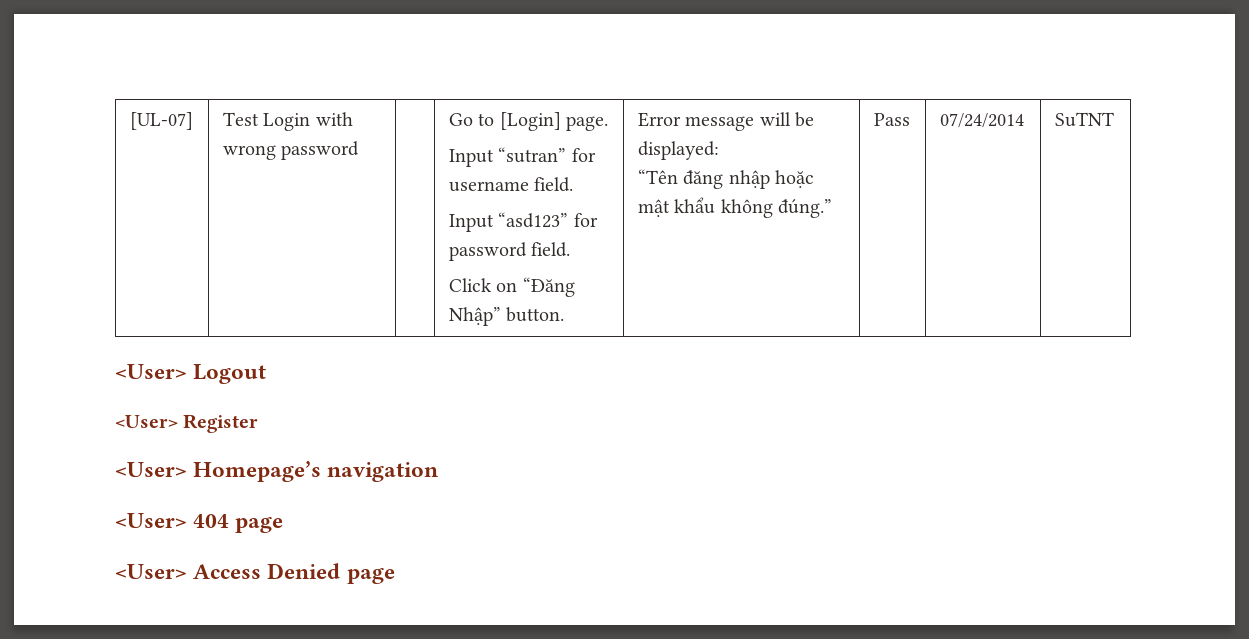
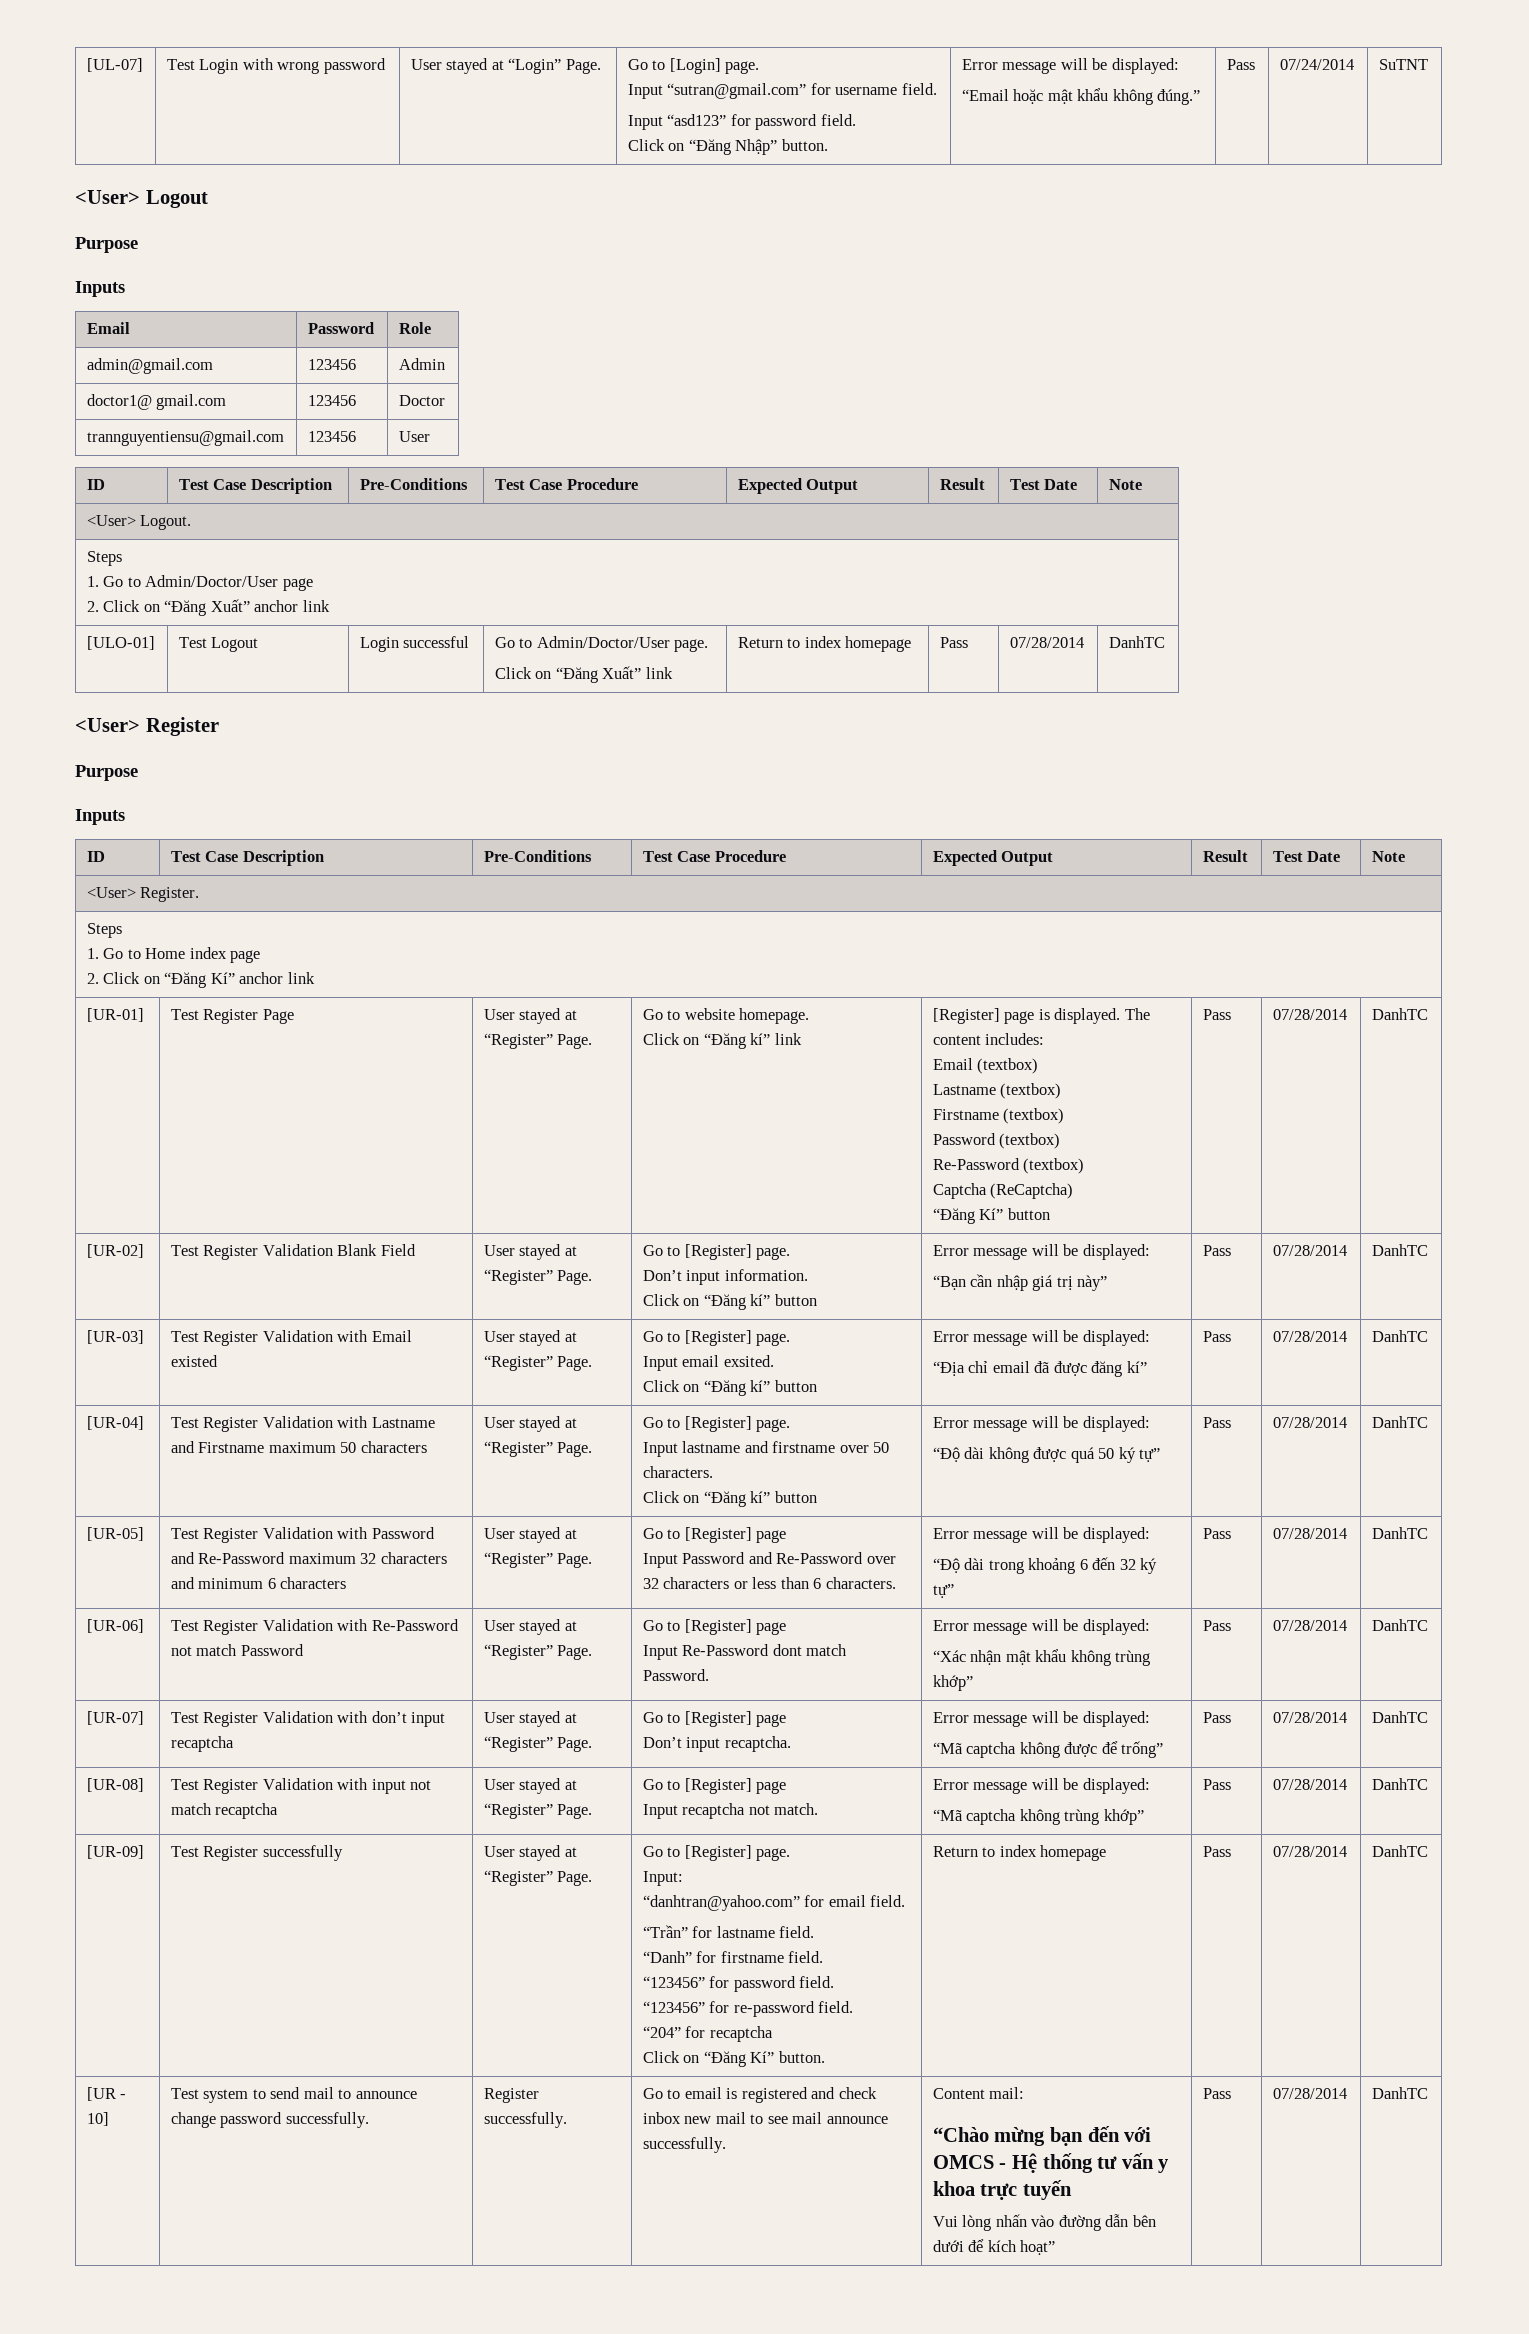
+ User stayed at “Login” Page.
- Input “sutran” for username field.
+ Input “sutran@gmail.com” for username field.
- “Tên đăng nhập hoặc mật khẩu không đúng.”
+ “Email hoặc mật khẩu không đúng.”
  <User> Logout
+ Purpose
+ Inputs
+ Email | Password | Role
+ admin@gmail.com | 123456 | Admin
+ doctor1@ gmail.com | 123456 | Doctor
+ trannguyentiensu@gmail.com | 123456 | User
+ ID | Test Case Description | Pre-Conditions | Test Case Procedure | Expected Output | Result | Test Date | Note
+ <User> Logout.
+ Steps
+ 1. Go to Admin/Doctor/User page
+ 2. Click on “Đăng Xuất” anchor link
+ [ULO-01] | Test Logout | Login successful | Go to Admin/Doctor/User page.
+ Click on “Đăng Xuất” link | Return to index homepage | Pass | 07/28/2014 | DanhTC
  <User> Register
- <User> Homepage’s navigation
- <User> 404 page
- <User> Access Denied page
+ Purpose
+ Inputs
+ ID | Test Case Description | Pre-Conditions | Test Case Procedure | Expected Output | Result | Test Date | Note
+ <User> Register.
+ Steps
+ 1. Go to Home index page
+ 2. Click on “Đăng Kí” anchor link
+ [UR-01] | Test Register Page | User stayed at “Register” Page. | Go to website homepage.
+ Click on “Đăng kí” link | [Register] page is displayed. The content includes:
+ Email (textbox)
+ Lastname (textbox)
+ Firstname (textbox)
+ Password (textbox)
+ Re-Password (textbox)
+ Captcha (ReCaptcha)
+ “Đăng Kí” button | Pass | 07/28/2014 | DanhTC
+ [UR-02] | Test Register Validation Blank Field | User stayed at “Register” Page. | Go to [Register] page.
+ Don’t input information.
+ Click on “Đăng kí” button | Error message will be displayed:
+ “Bạn cần nhập giá trị này” | Pass | 07/28/2014 | DanhTC
+ [UR-03] | Test Register Validation with Email existed | User stayed at “Register” Page. | Go to [Register] page.
+ Input email exsited.
+ Click on “Đăng kí” button | Error message will be displayed:
+ “Địa chỉ email đã được đăng kí” | Pass | 07/28/2014 | DanhTC
+ [UR-04] | Test Register Validation with Lastname and Firstname maximum 50 characters | User stayed at “Register” Page. | Go to [Register] page.
+ Input lastname and firstname over 50 characters.
+ Click on “Đăng kí” button | Error message will be displayed:
+ “Độ dài không được quá 50 ký tự” | Pass | 07/28/2014 | DanhTC
+ [UR-05] | Test Register Validation with Password and Re-Password maximum 32 characters and minimum 6 characters | User stayed at “Register” Page. | Go to [Register] page
+ Input Password and Re-Password over 32 characters or less than 6 characters. | Error message will be displayed:
+ “Độ dài trong khoảng 6 đến 32 ký tự” | Pass | 07/28/2014 | DanhTC
+ [UR-06] | Test Register Validation with Re-Password not match Password | User stayed at “Register” Page. | Go to [Register] page
+ Input Re-Password dont match Password. | Error message will be displayed:
+ “Xác nhận mật khẩu không trùng khớp” | Pass | 07/28/2014 | DanhTC
+ [UR-07] | Test Register Validation with don’t input recaptcha | User stayed at “Register” Page. | Go to [Register] page
+ Don’t input recaptcha. | Error message will be displayed:
+ “Mã captcha không được để trống” | Pass | 07/28/2014 | DanhTC
+ [UR-08] | Test Register Validation with input not match recaptcha | User stayed at “Register” Page. | Go to [Register] page
+ Input recaptcha not match. | Error message will be displayed:
+ “Mã captcha không trùng khớp” | Pass | 07/28/2014 | DanhTC
+ [UR-09] | Test Register successfully | User stayed at “Register” Page. | Go to [Register] page.
+ Input:
+ “danhtran@yahoo.com” for email field.
+ “Trần” for lastname field.
+ “Danh” for firstname field.
+ “123456” for password field.
+ “123456” for re-password field.
+ “204” for recaptcha
+ Click on “Đăng Kí” button. | Return to index homepage | Pass | 07/28/2014 | DanhTC
+ [UR - 10] | Test system to send mail to announce change password successfully. | Register successfully. | Go to email is registered and check inbox new mail to see mail announce successfully. | Content mail:
+ “Chào mừng bạn đến với OMCS - Hệ thống tư vấn y khoa trực tuyến
+ Vui lòng nhấn vào đường dẫn bên dưới để kích hoạt” | Pass | 07/28/2014 | DanhTC

